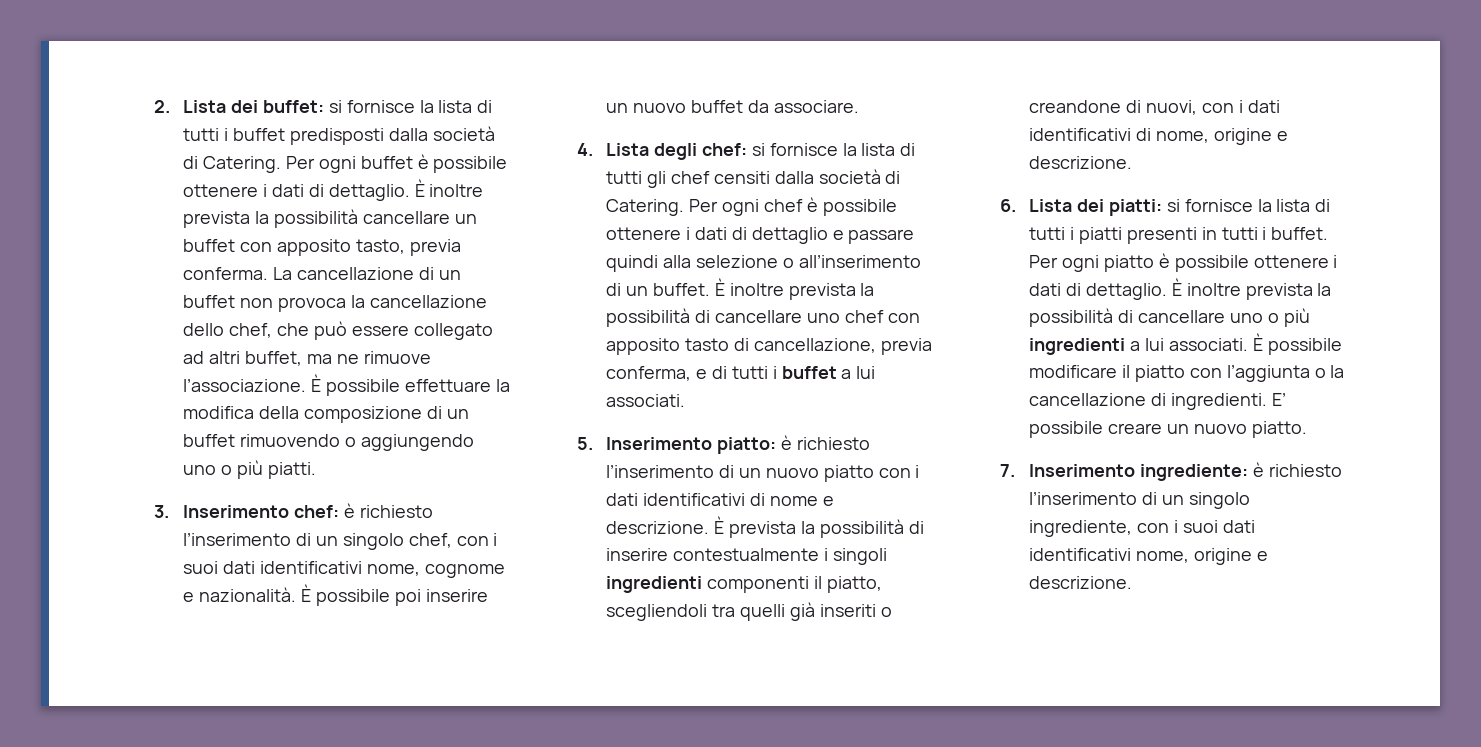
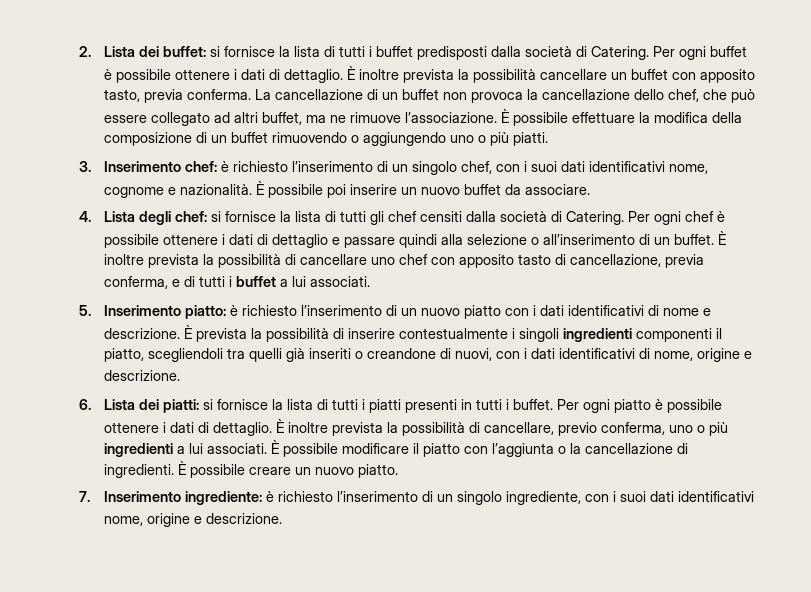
- È inoltre prevista la possibilità di cancellare uno o più ingredienti a lui associati.
+ È inoltre prevista la possibilità di cancellare, previo conferma, uno o più ingredienti a lui associati.
- E’ possibile creare un nuovo piatto.
+ È possibile creare un nuovo piatto.

